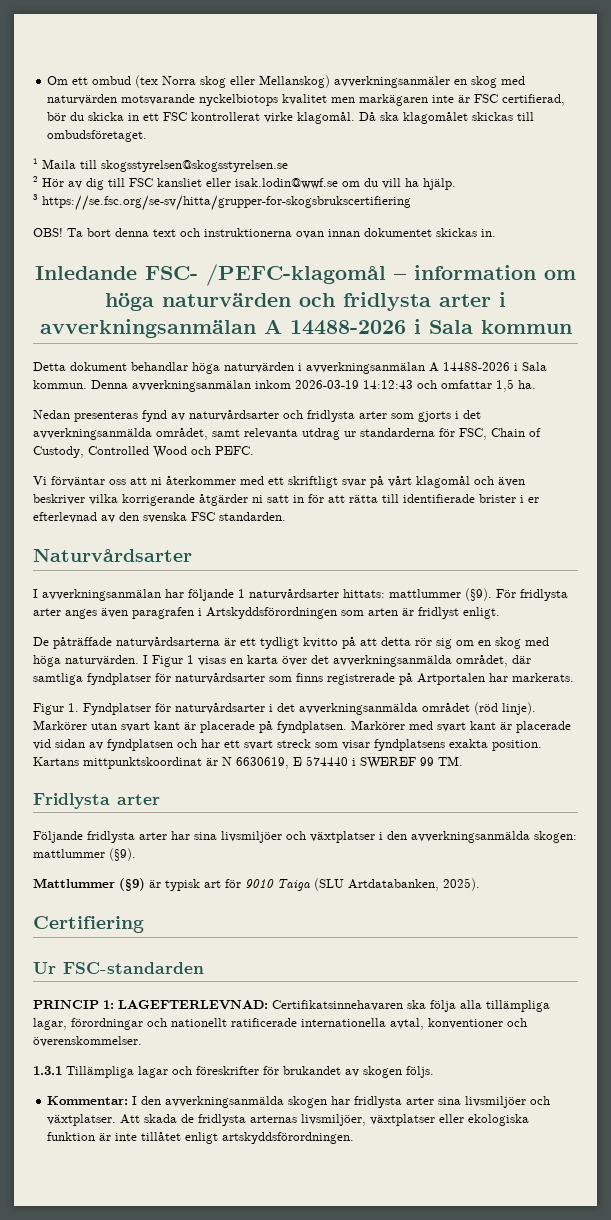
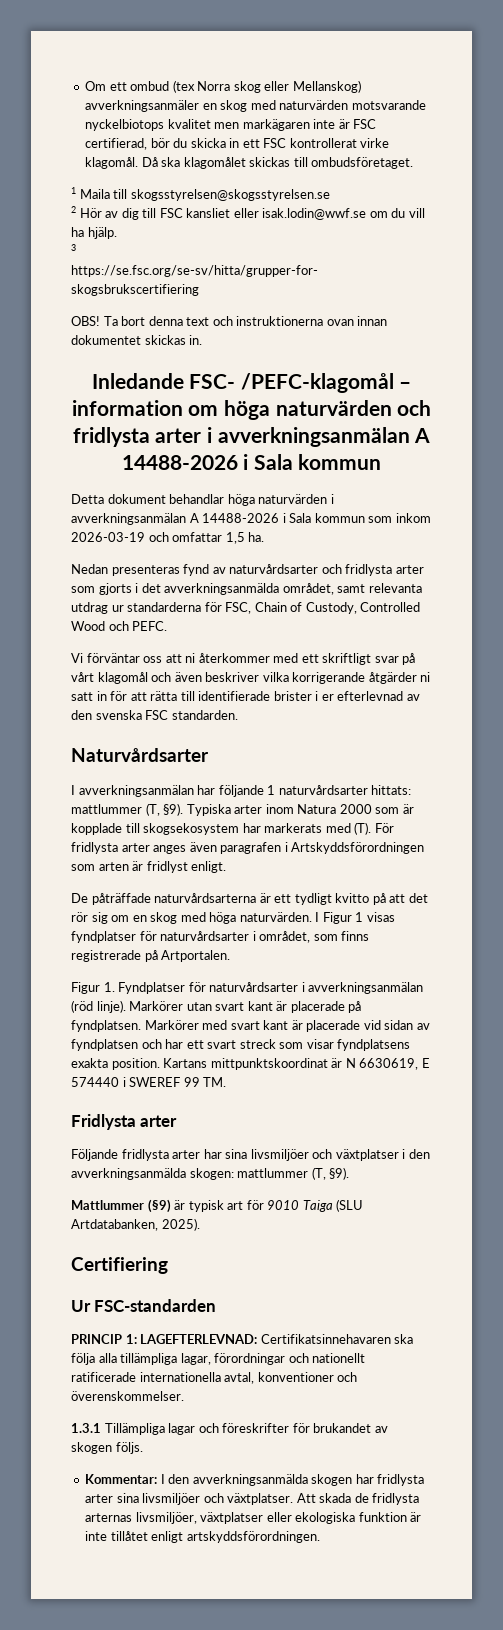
- Detta dokument behandlar höga naturvärden i avverkningsanmälan A 14488-2026 i Sala kommun. Denna avverkningsanmälan inkom 2026-03-19 14:12:43 och omfattar 1,5 ha.
+ Detta dokument behandlar höga naturvärden i avverkningsanmälan A 14488-2026 i Sala kommun som inkom 2026-03-19 och omfattar 1,5 ha.
- I avverkningsanmälan har följande 1 naturvårdsarter hittats: mattlummer (§9). För fridlysta arter anges även paragrafen i Artskyddsförordningen som arten är fridlyst enligt.
+ I avverkningsanmälan har följande 1 naturvårdsarter hittats: mattlummer (T, §9). Typiska arter inom Natura 2000 som är kopplade till skogsekosystem har markerats med (T). För fridlysta arter anges även paragrafen i Artskyddsförordningen som arten är fridlyst enligt.
- De påträffade naturvårdsarterna är ett tydligt kvitto på att detta rör sig om en skog med höga naturvärden.
+ De påträffade naturvårdsarterna är ett tydligt kvitto på att det rör sig om en skog med höga naturvärden.
- I Figur 1 visas en karta över det avverkningsanmälda området, där samtliga fyndplatser för naturvårdsarter som finns registrerade på Artportalen har markerats.
+ I Figur 1 visas fyndplatser för naturvårdsarter i området, som finns registrerade på Artportalen.
- Figur 1. Fyndplatser för naturvårdsarter i det avverkningsanmälda området (röd linje).
+ Figur 1. Fyndplatser för naturvårdsarter i avverkningsanmälan (röd linje).
- Följande fridlysta arter har sina livsmiljöer och växtplatser i den avverkningsanmälda skogen: mattlummer (§9).
+ Följande fridlysta arter har sina livsmiljöer och växtplatser i den avverkningsanmälda skogen: mattlummer (T, §9).

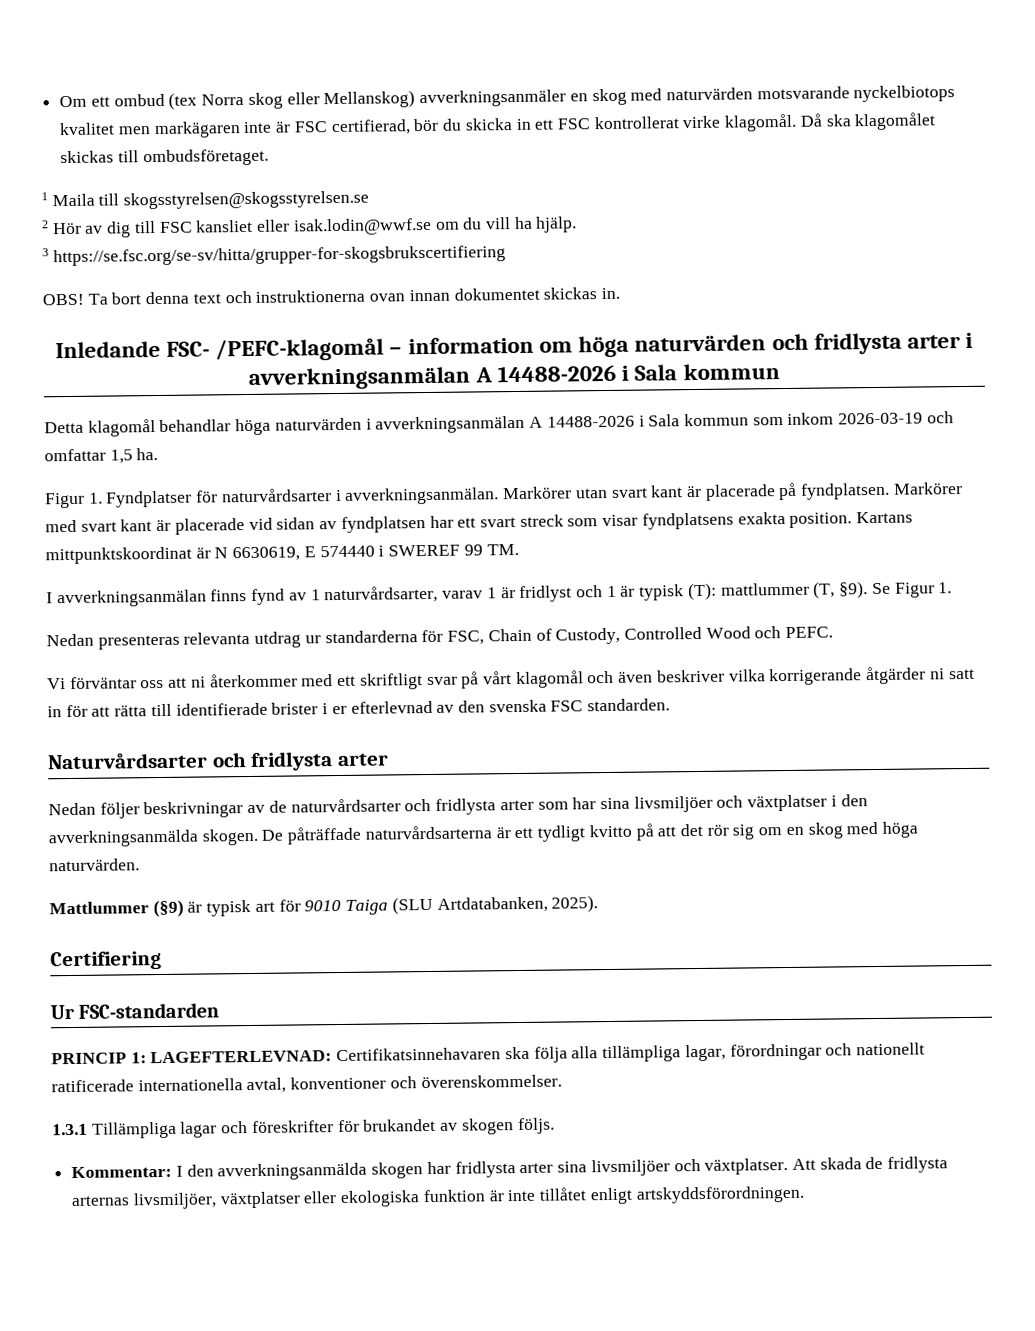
- Detta dokument behandlar höga naturvärden i avverkningsanmälan A 14488-2026 i Sala kommun som inkom 2026-03-19 och omfattar 1,5 ha.
+ Detta klagomål behandlar höga naturvärden i avverkningsanmälan A 14488-2026 i Sala kommun som inkom 2026-03-19 och omfattar 1,5 ha.
- Nedan presenteras fynd av naturvårdsarter och fridlysta arter som gjorts i det avverkningsanmälda området, samt relevanta utdrag ur standarderna för FSC, Chain of Custody, Controlled Wood och PEFC.
+ Figur 1. Fyndplatser för naturvårdsarter i avverkningsanmälan. Markörer utan svart kant är placerade på fyndplatsen. Markörer med svart kant är placerade vid sidan av fyndplatsen har ett svart streck som visar fyndplatsens exakta position. Kartans mittpunktskoordinat är N 6630619, E 574440 i SWEREF 99 TM.
+ I avverkningsanmälan finns fynd av 1 naturvårdsarter, varav 1 är fridlyst och 1 är typisk (T): mattlummer (T, §9). Se Figur 1.
+ Nedan presenteras relevanta utdrag ur standarderna för FSC, Chain of Custody, Controlled Wood och PEFC.
- Naturvårdsarter
- I avverkningsanmälan har följande 1 naturvårdsarter hittats: mattlummer (T, §9). Typiska arter inom Natura 2000 som är kopplade till skogsekosystem har markerats med (T). För fridlysta arter anges även paragrafen i Artskyddsförordningen som arten är fridlyst enligt.
- De påträffade naturvårdsarterna är ett tydligt kvitto på att det rör sig om en skog med höga naturvärden. I Figur 1 visas fyndplatser för naturvårdsarter i området, som finns registrerade på Artportalen.
- Figur 1. Fyndplatser för naturvårdsarter i avverkningsanmälan (röd linje). Markörer utan svart kant är placerade på fyndplatsen. Markörer med svart kant är placerade vid sidan av fyndplatsen och har ett svart streck som visar fyndplatsens exakta position. Kartans mittpunktskoordinat är N 6630619, E 574440 i SWEREF 99 TM.
- Fridlysta arter
- Följande fridlysta arter har sina livsmiljöer och växtplatser i den avverkningsanmälda skogen: mattlummer (T, §9).
+ Naturvårdsarter och fridlysta arter
+ Nedan följer beskrivningar av de naturvårdsarter och fridlysta arter som har sina livsmiljöer och växtplatser i den avverkningsanmälda skogen. De påträffade naturvårdsarterna är ett tydligt kvitto på att det rör sig om en skog med höga naturvärden.

